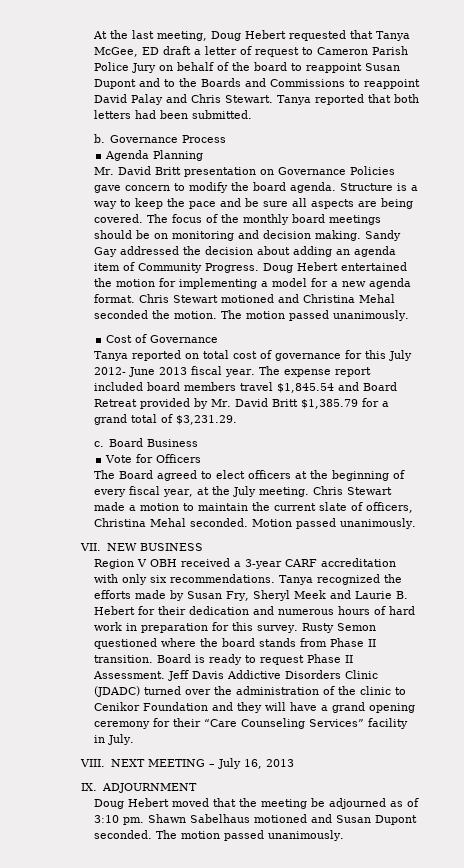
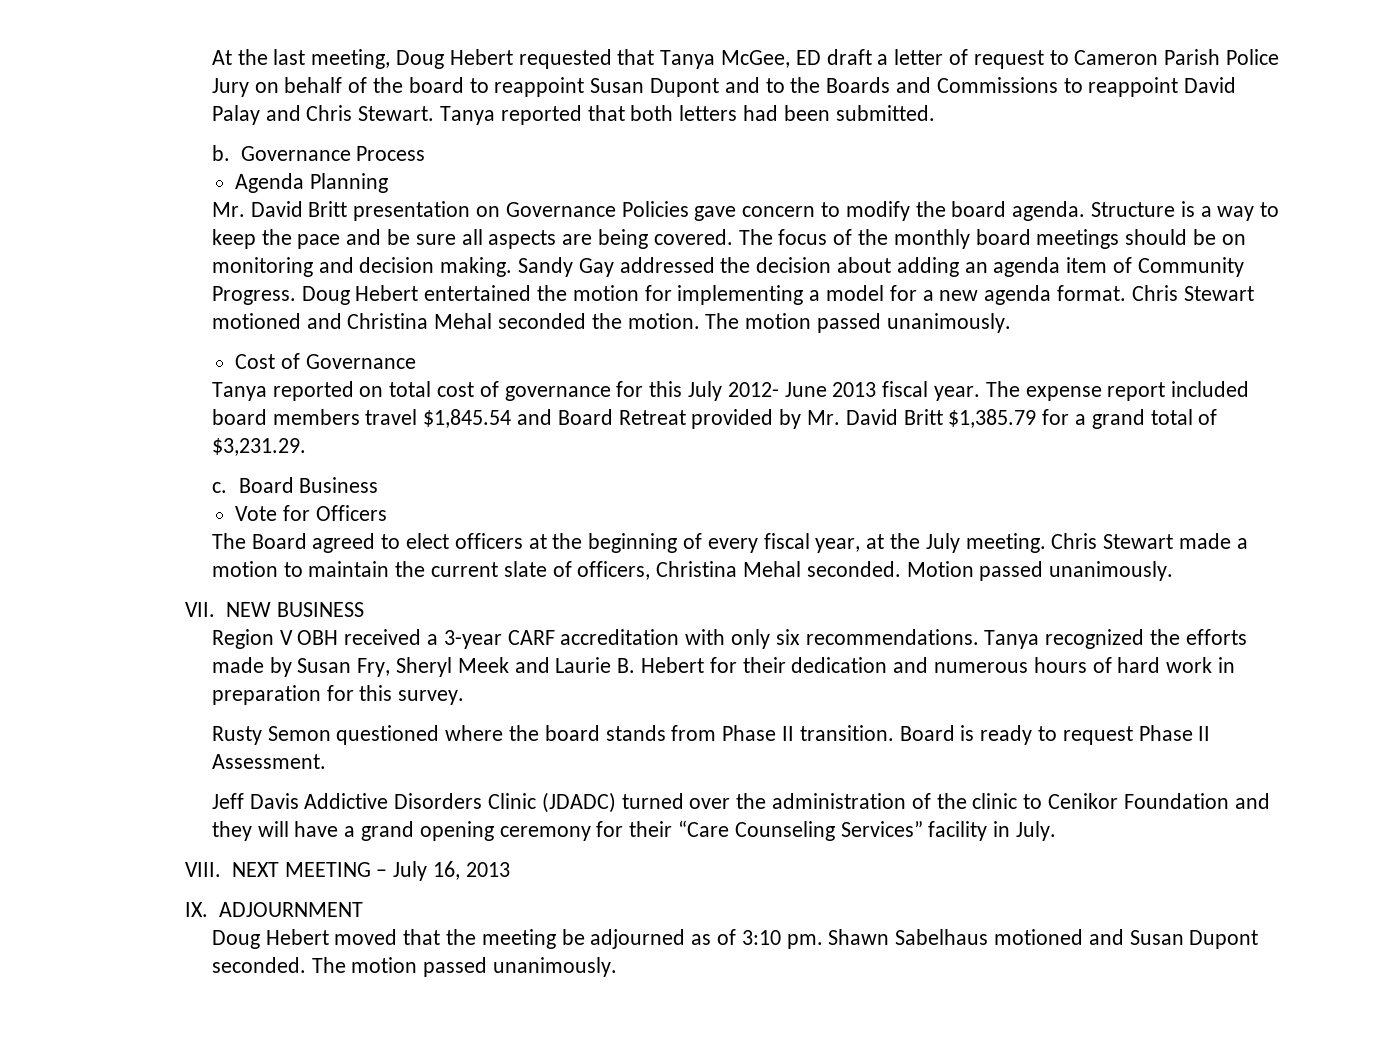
- Tanya recognized the efforts made by Susan Fry, Sheryl Meek and Laurie B. Hebert for their dedication and numerous hours of hard work in preparation for this survey. Rusty Semon questioned where the board stands from Phase II transition.
+ Tanya recognized the efforts made by Susan Fry, Sheryl Meek and Laurie B. Hebert for their dedication and numerous hours of hard work in preparation for this survey.
+ Rusty Semon questioned where the board stands from Phase II transition.
- Board is ready to request Phase II Assessment. Jeff Davis Addictive Disorders Clinic (JDADC) turned over the administration of the clinic to Cenikor Foundation and they will have a grand opening ceremony for their “Care Counseling Services” facility in July.
+ Board is ready to request Phase II Assessment.
+ Jeff Davis Addictive Disorders Clinic (JDADC) turned over the administration of the clinic to Cenikor Foundation and they will have a grand opening ceremony for their “Care Counseling Services” facility in July.

